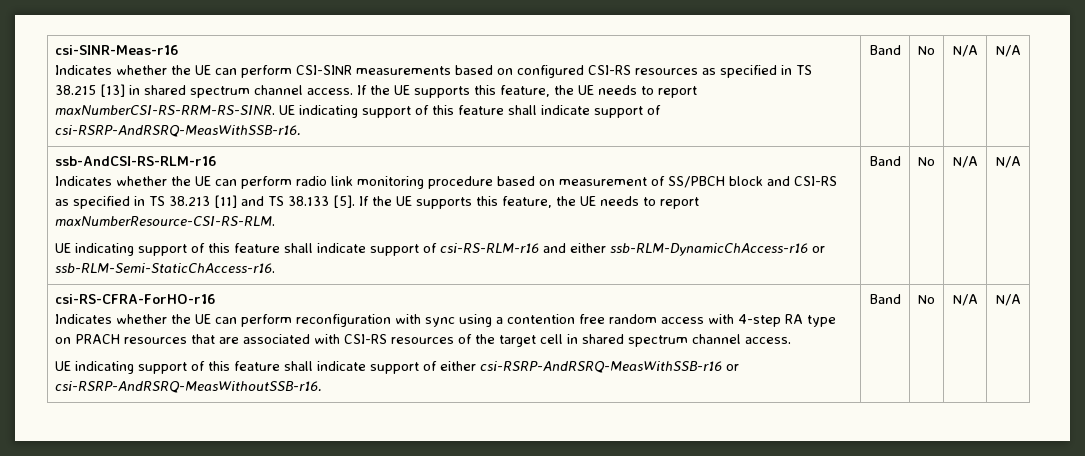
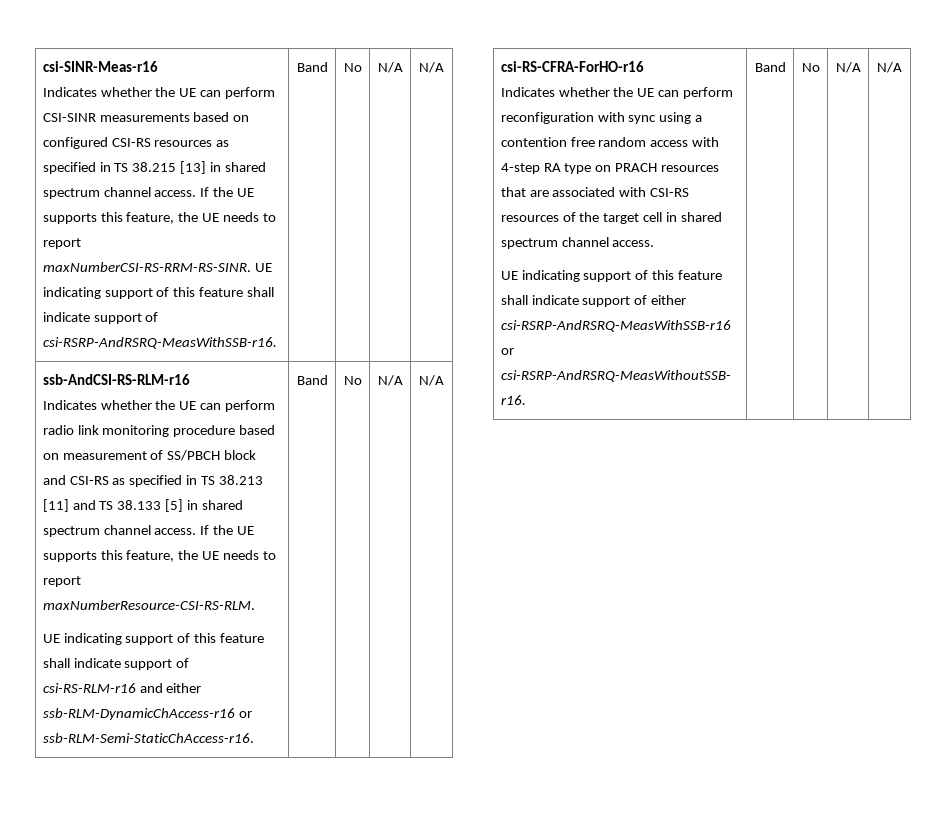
- Indicates whether the UE can perform radio link monitoring procedure based on measurement of SS/PBCH block and CSI-RS as specified in TS 38.213 [11] and TS 38.133 [5].
+ Indicates whether the UE can perform radio link monitoring procedure based on measurement of SS/PBCH block and CSI-RS as specified in TS 38.213 [11] and TS 38.133 [5] in shared spectrum channel access.

